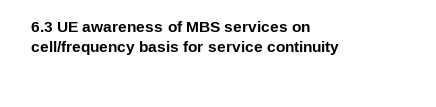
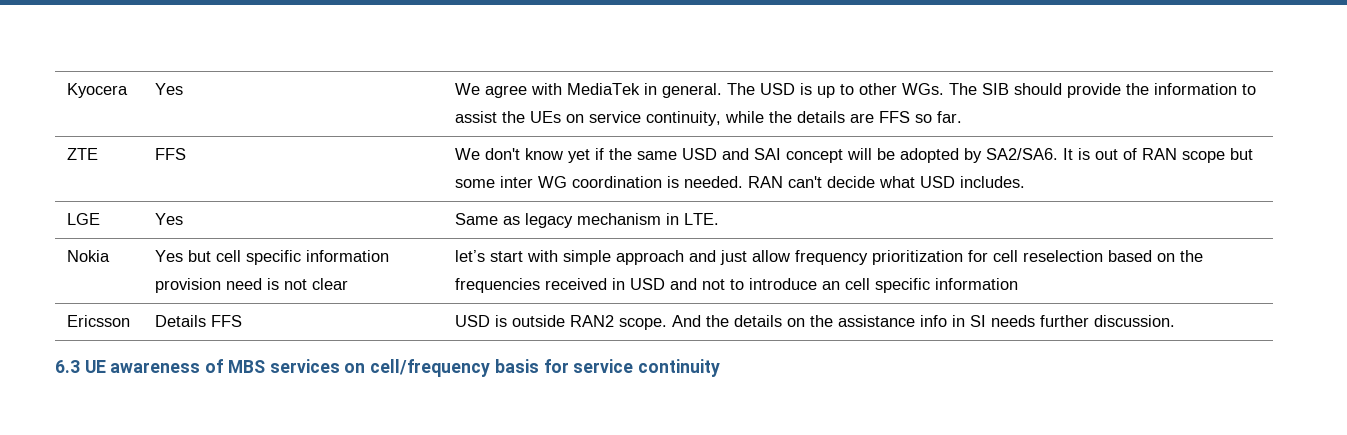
+ Kyocera | Yes | We agree with MediaTek in general. The USD is up to other WGs. The SIB should provide the information to assist the UEs on service continuity, while the details are FFS so far.
+ ZTE | FFS | We don't know yet if the same USD and SAI concept will be adopted by SA2/SA6. It is out of RAN scope but some inter WG coordination is needed. RAN can't decide what USD includes.
+ LGE | Yes | Same as legacy mechanism in LTE.
+ Nokia | Yes but cell specific information provision need is not clear | let’s start with simple approach and just allow frequency prioritization for cell reselection based on the frequencies received in USD and not to introduce an cell specific information
+ Ericsson | Details FFS | USD is outside RAN2 scope. And the details on the assistance info in SI needs further discussion.

